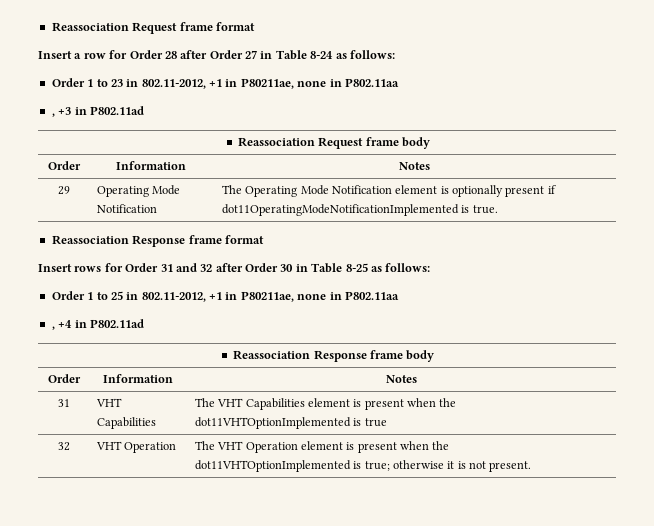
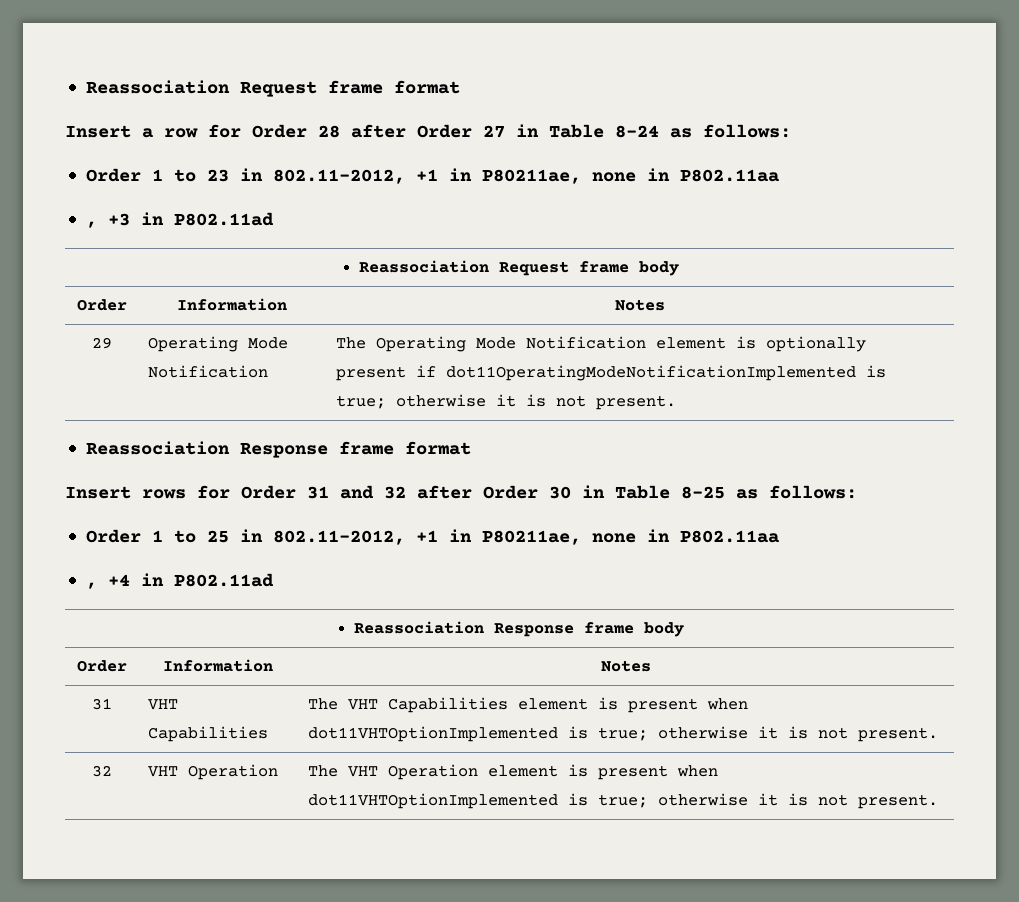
- 29 | Operating Mode Notification | The Operating Mode Notification element is optionally present if dot11OperatingModeNotificationImplemented is true.
+ 29 | Operating Mode Notification | The Operating Mode Notification element is optionally present if dot11OperatingModeNotificationImplemented is true; otherwise it is not present.
- 31 | VHT Capabilities | The VHT Capabilities element is present when the dot11VHTOptionImplemented is true
+ 31 | VHT Capabilities | The VHT Capabilities element is present when dot11VHTOptionImplemented is true; otherwise it is not present.
- 32 | VHT Operation | The VHT Operation element is present when the dot11VHTOptionImplemented is true; otherwise it is not present.
+ 32 | VHT Operation | The VHT Operation element is present when dot11VHTOptionImplemented is true; otherwise it is not present.

